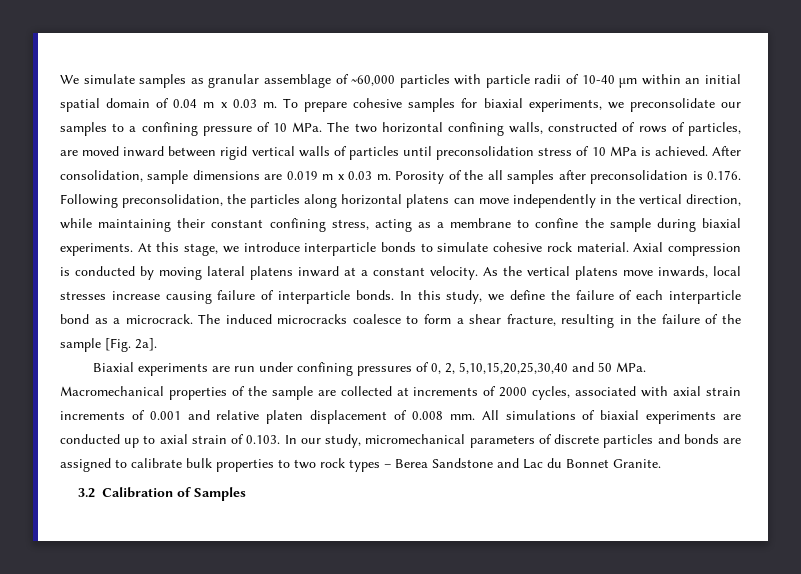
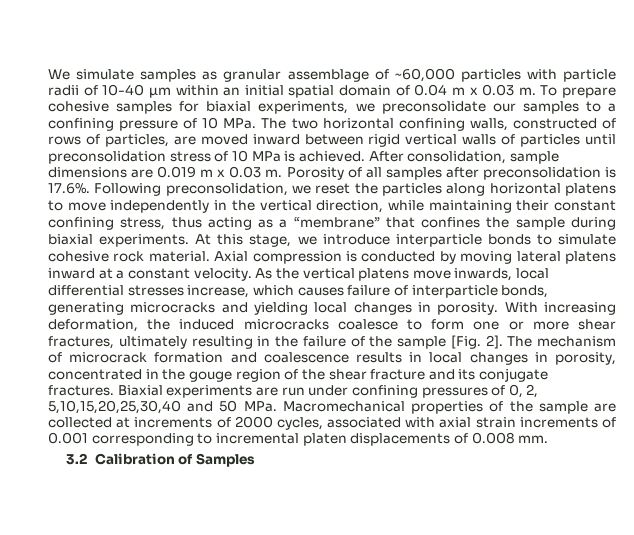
- Porosity of the all samples after preconsolidation is 0.176. Following preconsolidation, the particles along horizontal platens can move independently in the vertical direction, while maintaining their constant confining stress, acting as a membrane to confine the sample during biaxial experiments.
+ Porosity of all samples after preconsolidation is 17.6%. Following preconsolidation, we reset the particles along horizontal platens to move independently in the vertical direction, while maintaining their constant confining stress, thus acting as a “membrane” that confines the sample during biaxial experiments.
- As the vertical platens move inwards, local stresses increase causing failure of interparticle bonds. In this study, we define the failure of each interparticle bond as a microcrack. The induced microcracks coalesce to form a shear fracture, resulting in the failure of the sample [Fig. 2a].
- Biaxial experiments are run under confining pressures of 0, 2, 5,10,15,20,25,30,40 and 50 MPa. Macromechanical properties of the sample are collected at increments of 2000 cycles, associated with axial strain increments of 0.001 and relative platen displacement of 0.008 mm. All simulations of biaxial experiments are conducted up to axial strain of 0.103. In our study, micromechanical parameters of discrete particles and bonds are assigned to calibrate bulk properties to two rock types – Berea Sandstone and Lac du Bonnet Granite.
+ As the vertical platens move inwards, local differential stresses increase, which causes failure of interparticle bonds, generating microcracks and yielding local changes in porosity. With increasing deformation, the induced microcracks coalesce to form one or more shear fractures, ultimately resulting in the failure of the sample [Fig. 2]. The mechanism of microcrack formation and coalescence results in local changes in porosity, concentrated in the gouge region of the shear fracture and its conjugate fractures. Biaxial experiments are run under confining pressures of 0, 2, 5,10,15,20,25,30,40 and 50 MPa. Macromechanical properties of the sample are collected at increments of 2000 cycles, associated with axial strain increments of 0.001 corresponding to incremental platen displacements of 0.008 mm.

